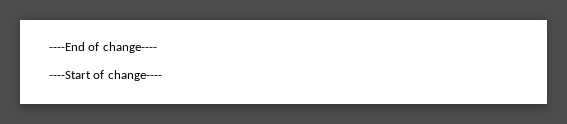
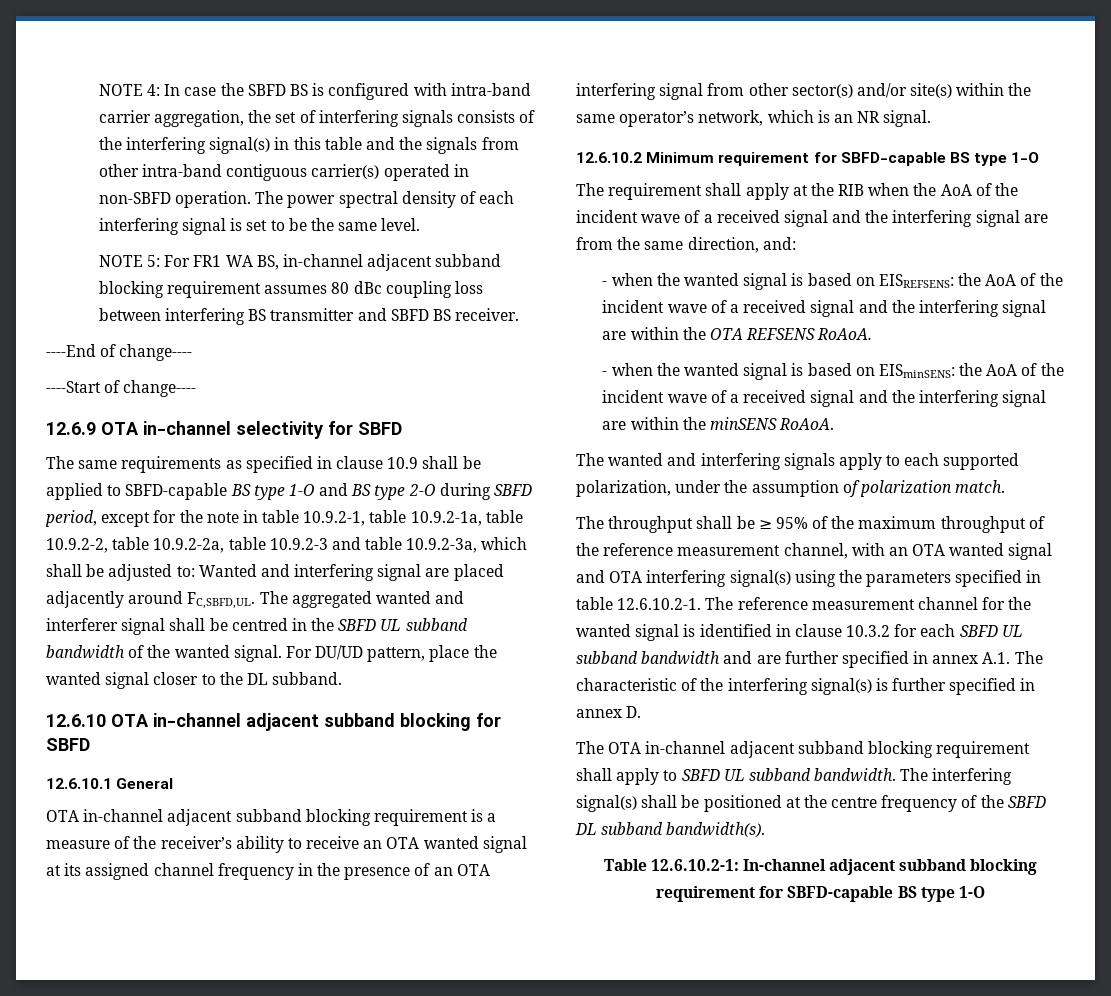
+ NOTE 4: In case the SBFD BS is configured with intra-band carrier aggregation, the set of interfering signals consists of the interfering signal(s) in this table and the signals from other intra-band contiguous carrier(s) operated in non-SBFD operation. The power spectral density of each interfering signal is set to be the same level.
+ NOTE 5: For FR1 WA BS, in-channel adjacent subband blocking requirement assumes 80 dBc coupling loss between interfering BS transmitter and SBFD BS receiver.
+ 12.6.9 OTA in-channel selectivity for SBFD
+ The same requirements as specified in clause 10.9 shall be applied to SBFD-capable BS type 1-O and BS type 2-O during SBFD period, except for the note in table 10.9.2-1, table 10.9.2-1a, table 10.9.2-2, table 10.9.2-2a, table 10.9.2-3 and table 10.9.2-3a, which shall be adjusted to: Wanted and interfering signal are placed adjacently around FC,SBFD,UL. The aggregated wanted and interferer signal shall be centred in the SBFD UL subband bandwidth of the wanted signal. For DU/UD pattern, place the wanted signal closer to the DL subband.
+ 12.6.10 OTA in-channel adjacent subband blocking for SBFD
+ 12.6.10.1 General
+ OTA in-channel adjacent subband blocking requirement is a measure of the receiver’s ability to receive an OTA wanted signal at its assigned channel frequency in the presence of an OTA interfering signal from other sector(s) and/or site(s) within the same operator’s network, which is an NR signal.
+ 12.6.10.2 Minimum requirement for SBFD-capable BS type 1-O
+ The requirement shall apply at the RIB when the AoA of the incident wave of a received signal and the interfering signal are from the same direction, and:
+ - when the wanted signal is based on EISREFSENS: the AoA of the incident wave of a received signal and the interfering signal are within the OTA REFSENS RoAoA.
+ - when the wanted signal is based on EISminSENS: the AoA of the incident wave of a received signal and the interfering signal are within the minSENS RoAoA.
+ The wanted and interfering signals apply to each supported polarization, under the assumption of polarization match.
+ The throughput shall be ≥ 95% of the maximum throughput of the reference measurement channel, with an OTA wanted signal and OTA interfering signal(s) using the parameters specified in table 12.6.10.2-1. The reference measurement channel for the wanted signal is identified in clause 10.3.2 for each SBFD UL subband bandwidth and are further specified in annex A.1. The characteristic of the interfering signal(s) is further specified in annex D.
+ The OTA in-channel adjacent subband blocking requirement shall apply to SBFD UL subband bandwidth. The interfering signal(s) shall be positioned at the centre frequency of the SBFD DL subband bandwidth(s).
+ Table 12.6.10.2-1: In-channel adjacent subband blocking requirement for SBFD-capable BS type 1-O

